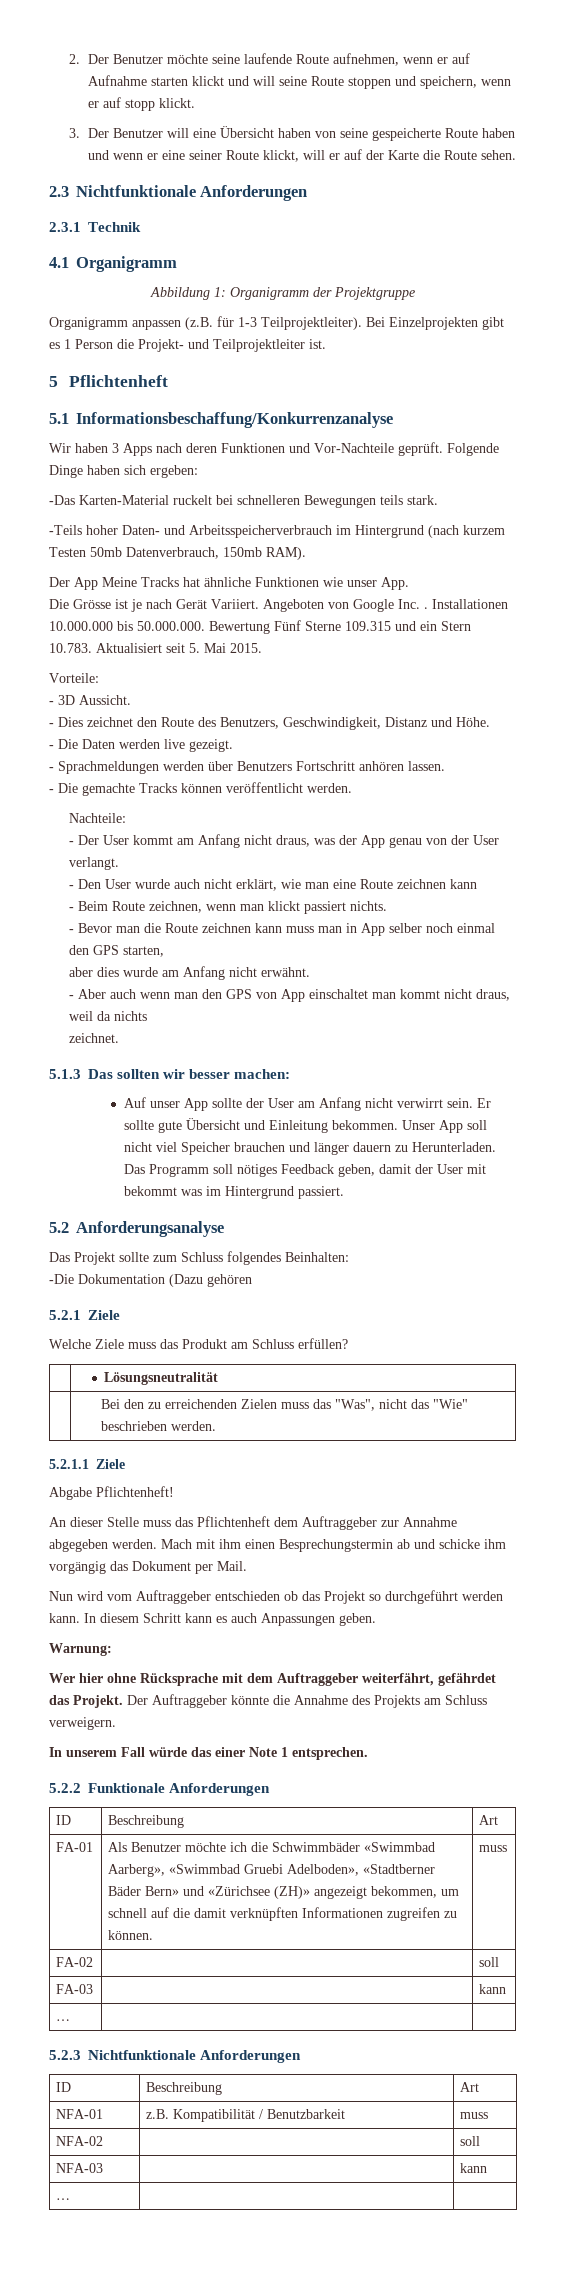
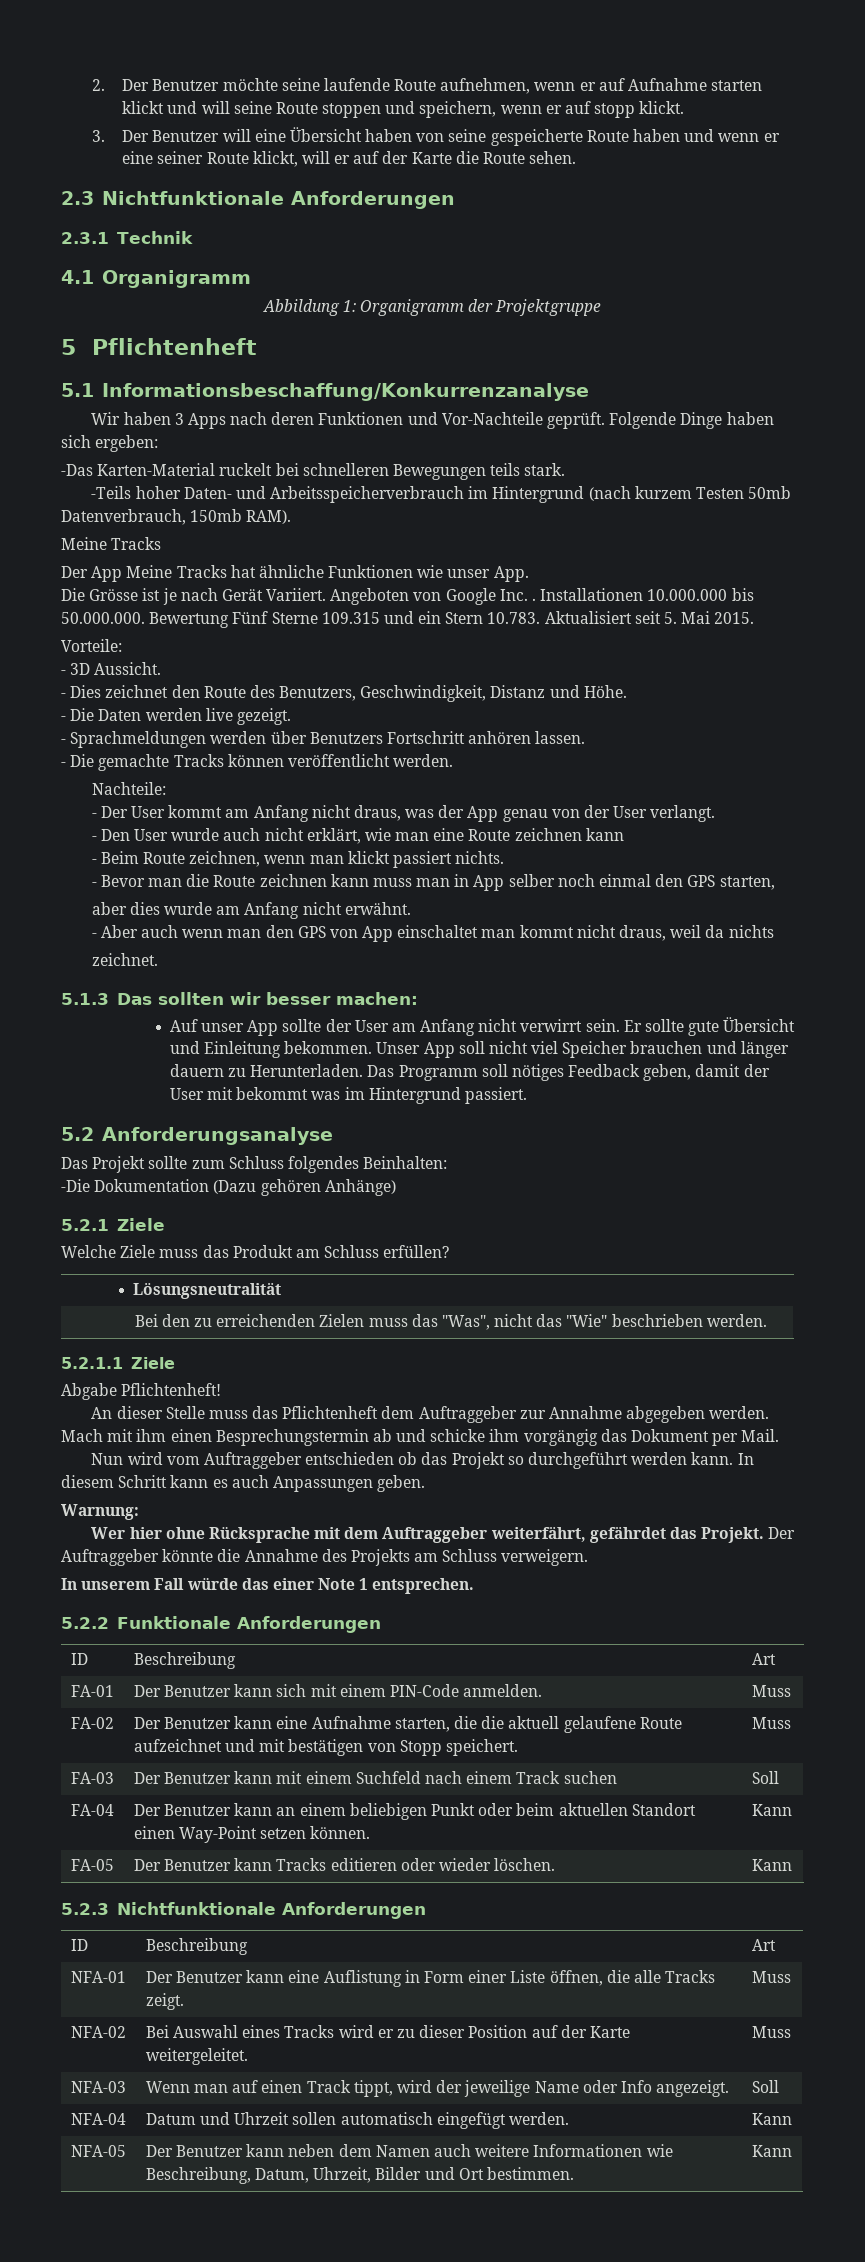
- Organigramm anpassen (z.B. für 1-3 Teilprojektleiter). Bei Einzelprojekten gibt es 1 Person die Projekt- und Teilprojektleiter ist.
  -Teils hoher Daten- und Arbeitsspeicherverbrauch im Hintergrund (nach kurzem Testen 50mb Datenverbrauch, 150mb RAM).
+ Meine Tracks
- -Die Dokumentation (Dazu gehören
+ -Die Dokumentation (Dazu gehören Anhänge)
- FA-01 | Als Benutzer möchte ich die Schwimmbäder «Swimmbad Aarberg», «Swimmbad Gruebi Adelboden», «Stadtberner Bäder Bern» und «Zürichsee (ZH)» angezeigt bekommen, um schnell auf die damit verknüpften Informationen zugreifen zu können. | muss
- FA-02 | | soll
- FA-03 | | kann
- … | |
+ FA-01 | Der Benutzer kann sich mit einem PIN-Code anmelden. | Muss
+ FA-02 | Der Benutzer kann eine Aufnahme starten, die die aktuell gelaufene Route aufzeichnet und mit bestätigen von Stopp speichert. | Muss
+ FA-03 | Der Benutzer kann mit einem Suchfeld nach einem Track suchen | Soll
+ FA-04 | Der Benutzer kann an einem beliebigen Punkt oder beim aktuellen Standort einen Way-Point setzen können. | Kann
+ FA-05 | Der Benutzer kann Tracks editieren oder wieder löschen. | Kann
- NFA-01 | z.B. Kompatibilität / Benutzbarkeit | muss
- NFA-02 | | soll
- NFA-03 | | kann
- … | |
+ NFA-01 | Der Benutzer kann eine Auflistung in Form einer Liste öffnen, die alle Tracks zeigt. | Muss
+ NFA-02 | Bei Auswahl eines Tracks wird er zu dieser Position auf der Karte weitergeleitet. | Muss
+ NFA-03 | Wenn man auf einen Track tippt, wird der jeweilige Name oder Info angezeigt. | Soll
+ NFA-04 | Datum und Uhrzeit sollen automatisch eingefügt werden. | Kann
+ NFA-05 | Der Benutzer kann neben dem Namen auch weitere Informationen wie Beschreibung, Datum, Uhrzeit, Bilder und Ort bestimmen. | Kann

